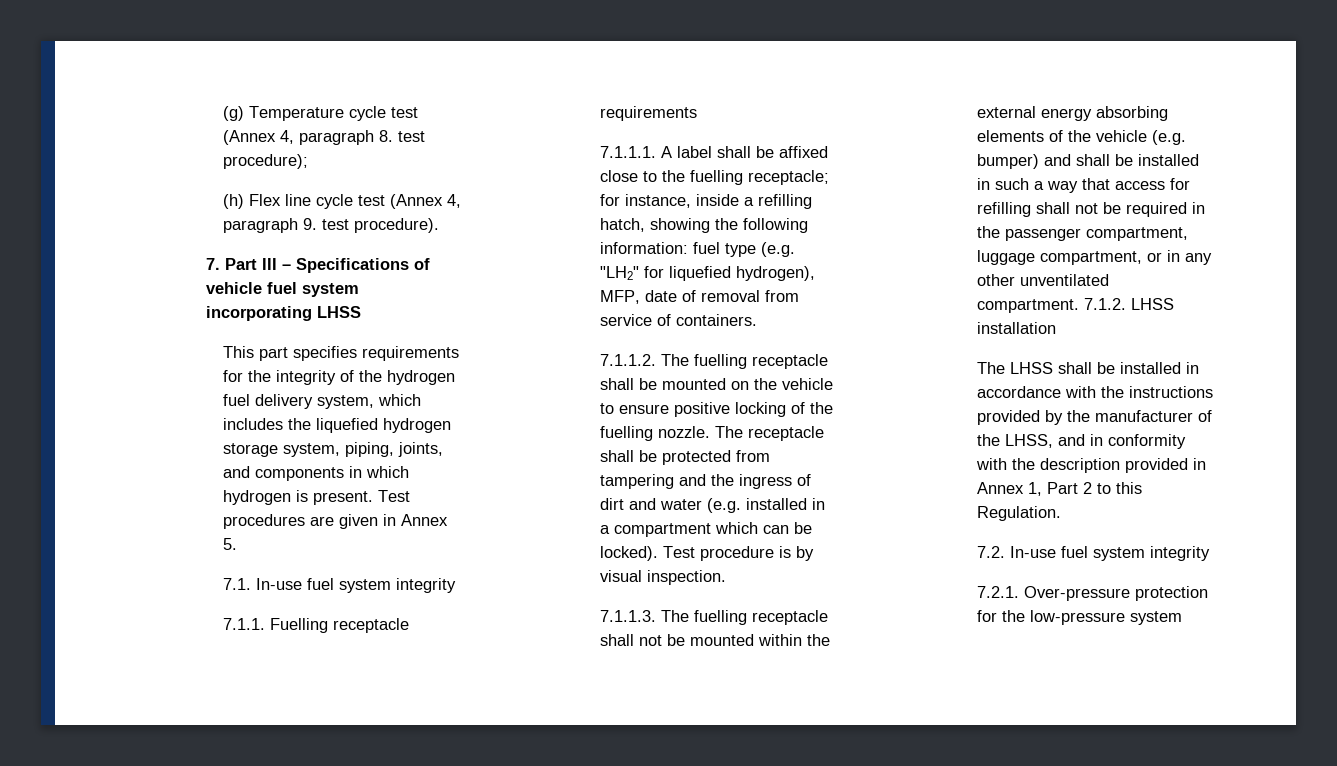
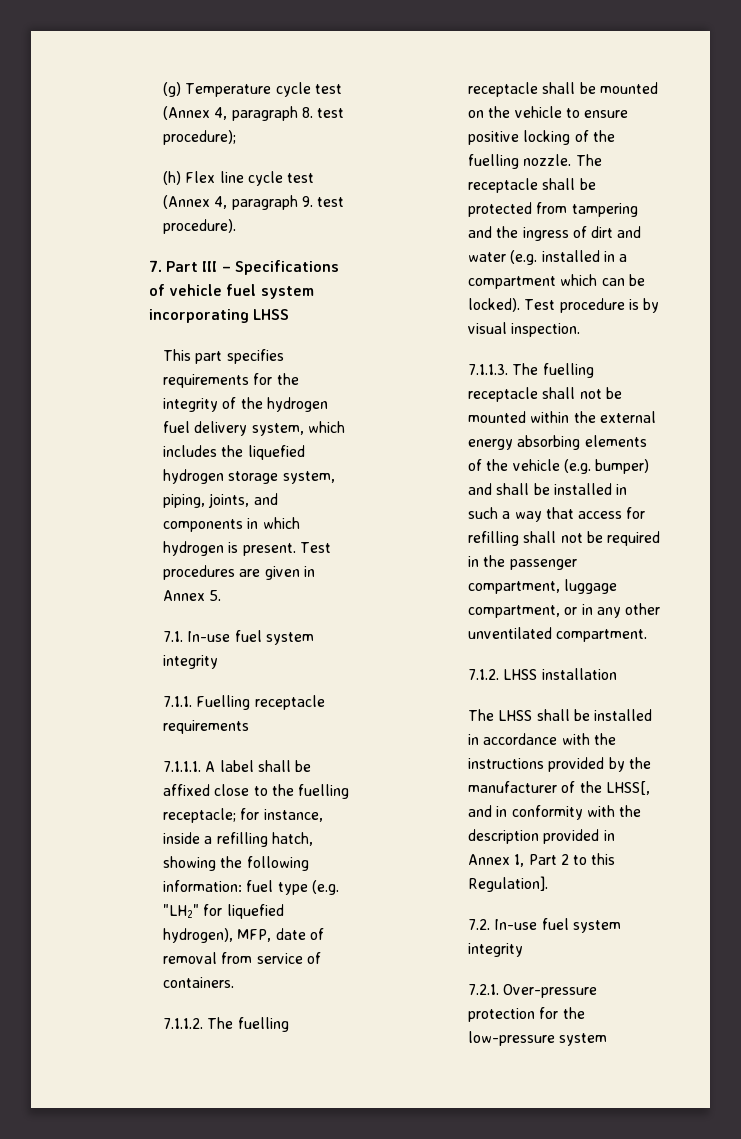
- 7.1.1.3. The fuelling receptacle shall not be mounted within the external energy absorbing elements of the vehicle (e.g. bumper) and shall be installed in such a way that access for refilling shall not be required in the passenger compartment, luggage compartment, or in any other unventilated compartment. 7.1.2. LHSS installation
+ 7.1.1.3. The fuelling receptacle shall not be mounted within the external energy absorbing elements of the vehicle (e.g. bumper) and shall be installed in such a way that access for refilling shall not be required in the passenger compartment, luggage compartment, or in any other unventilated compartment.
+ 7.1.2. LHSS installation
- The LHSS shall be installed in accordance with the instructions provided by the manufacturer of the LHSS, and in conformity with the description provided in Annex 1, Part 2 to this Regulation.
+ The LHSS shall be installed in accordance with the instructions provided by the manufacturer of the LHSS[, and in conformity with the description provided in Annex 1, Part 2 to this Regulation].

